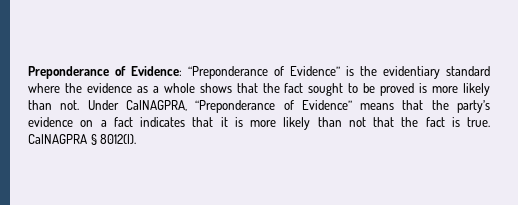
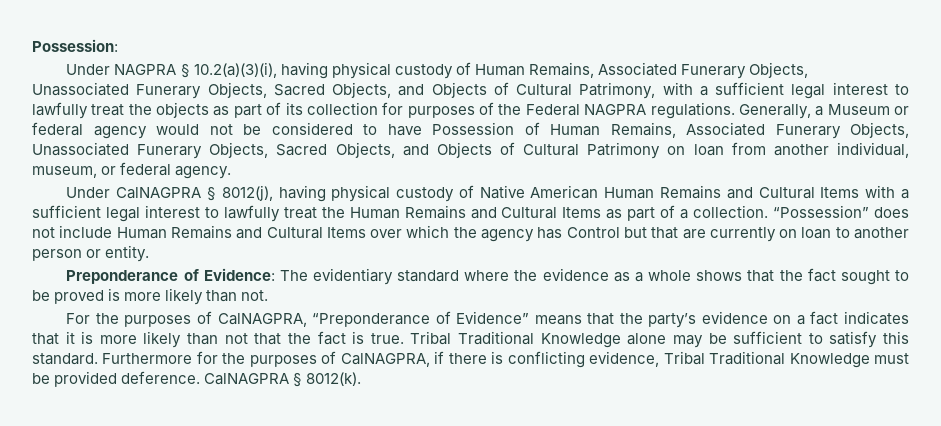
- Preponderance of Evidence: “Preponderance of Evidence” is the evidentiary standard where the evidence as a whole shows that the fact sought to be proved is more likely than not. Under CalNAGPRA, “Preponderance of Evidence” means that the party’s evidence on a fact indicates that it is more likely than not that the fact is true.
+ Possession:
+ Under NAGPRA § 10.2(a)(3)(i), having physical custody of Human Remains, Associated Funerary Objects, Unassociated Funerary Objects, Sacred Objects, and Objects of Cultural Patrimony, with a sufficient legal interest to lawfully treat the objects as part of its collection for purposes of the Federal NAGPRA regulations. Generally, a Museum or federal agency would not be considered to have Possession of Human Remains, Associated Funerary Objects, Unassociated Funerary Objects, Sacred Objects, and Objects of Cultural Patrimony on loan from another individual, museum, or federal agency.
+ Under CalNAGPRA § 8012(j), having physical custody of Native American Human Remains and Cultural Items with a sufficient legal interest to lawfully treat the Human Remains and Cultural Items as part of a collection. “Possession” does not include Human Remains and Cultural Items over which the agency has Control but that are currently on loan to another person or entity.
+ Preponderance of Evidence: The evidentiary standard where the evidence as a whole shows that the fact sought to be proved is more likely than not.
+ For the purposes of CalNAGPRA, “Preponderance of Evidence” means that the party’s evidence on a fact indicates that it is more likely than not that the fact is true.
- CalNAGPRA § 8012(l).
+ Tribal Traditional Knowledge alone may be sufficient to satisfy this standard. Furthermore for the purposes of CalNAGPRA, if there is conflicting evidence, Tribal Traditional Knowledge must be provided deference. CalNAGPRA § 8012(k).

